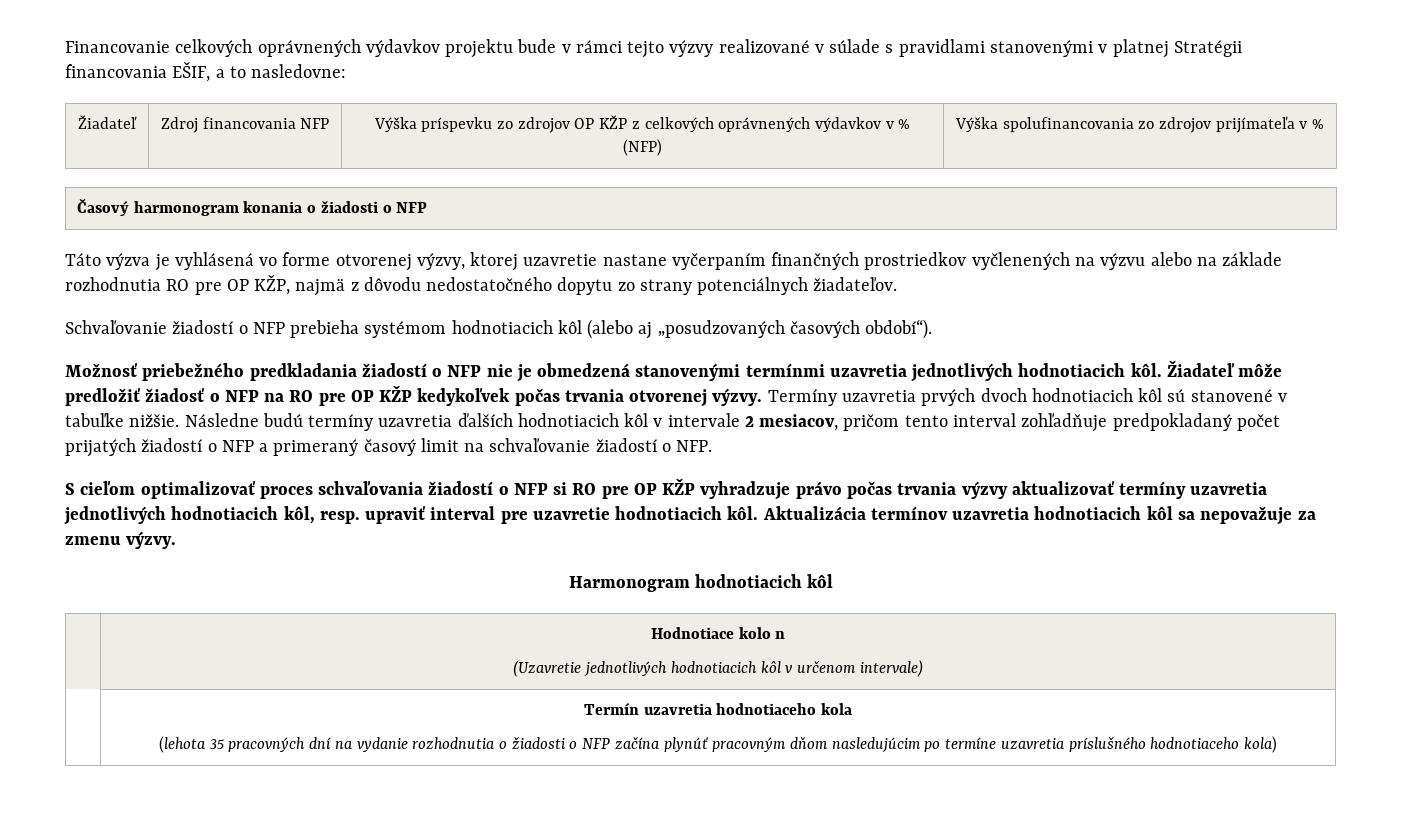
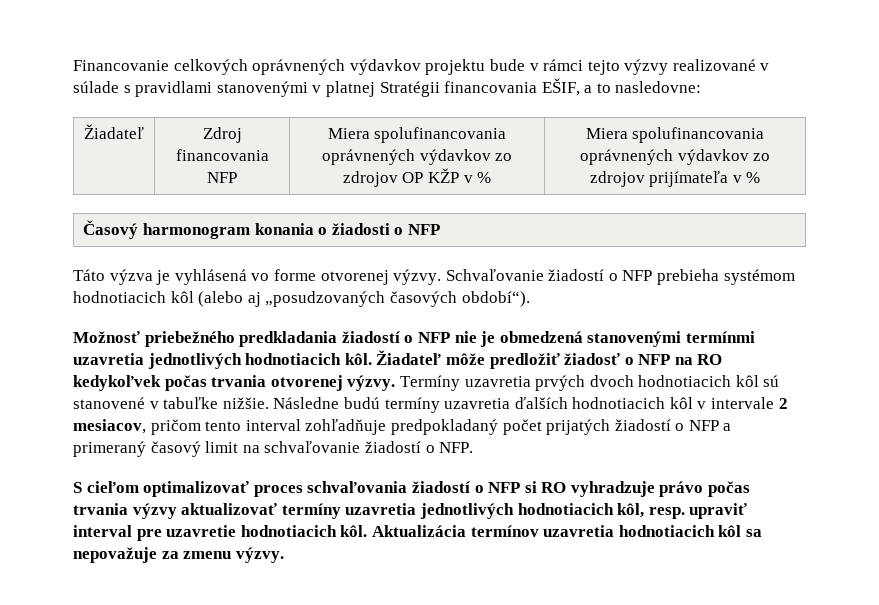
- Žiadateľ | Zdroj financovania NFP | Výška príspevku zo zdrojov OP KŽP z celkových oprávnených výdavkov v % (NFP) | Výška spolufinancovania zo zdrojov prijímateľa v %
+ Žiadateľ | Zdroj financovania NFP | Miera spolufinancovania oprávnených výdavkov zo zdrojov OP KŽP v % | Miera spolufinancovania oprávnených výdavkov zo zdrojov prijímateľa v %
- Táto výzva je vyhlásená vo forme otvorenej výzvy, ktorej uzavretie nastane vyčerpaním finančných prostriedkov vyčlenených na výzvu alebo na základe rozhodnutia RO pre OP KŽP, najmä z dôvodu nedostatočného dopytu zo strany potenciálnych žiadateľov.
- Schvaľovanie žiadostí o NFP prebieha systémom hodnotiacich kôl (alebo aj „posudzovaných časových období“).
+ Táto výzva je vyhlásená vo forme otvorenej výzvy. Schvaľovanie žiadostí o NFP prebieha systémom hodnotiacich kôl (alebo aj „posudzovaných časových období“).
- Žiadateľ môže predložiť žiadosť o NFP na RO pre OP KŽP kedykoľvek počas trvania otvorenej výzvy.
+ Žiadateľ môže predložiť žiadosť o NFP na RO kedykoľvek počas trvania otvorenej výzvy.
- S cieľom optimalizovať proces schvaľovania žiadostí o NFP si RO pre OP KŽP vyhradzuje právo počas trvania výzvy aktualizovať termíny uzavretia jednotlivých hodnotiacich kôl, resp. upraviť interval pre uzavretie hodnotiacich kôl.
+ S cieľom optimalizovať proces schvaľovania žiadostí o NFP si RO vyhradzuje právo počas trvania výzvy aktualizovať termíny uzavretia jednotlivých hodnotiacich kôl, resp. upraviť interval pre uzavretie hodnotiacich kôl.
- Harmonogram hodnotiacich kôl
- | Hodnotiace kolo n
- (Uzavretie jednotlivých hodnotiacich kôl v určenom intervale)
- | Termín uzavretia hodnotiaceho kola
- (lehota 35 pracovných dní na vydanie rozhodnutia o žiadosti o NFP začína plynúť pracovným dňom nasledujúcim po termíne uzavretia príslušného hodnotiaceho kola)

